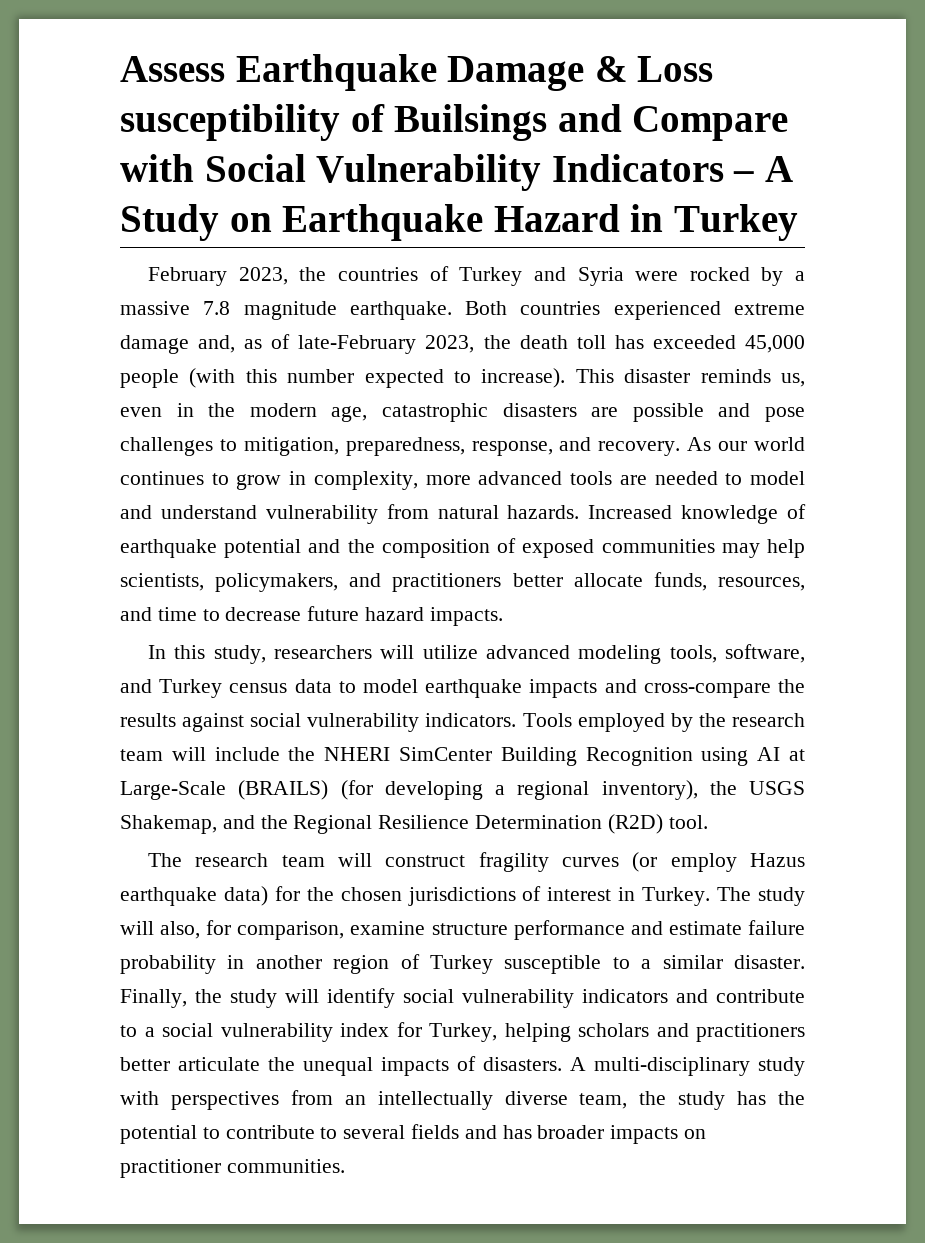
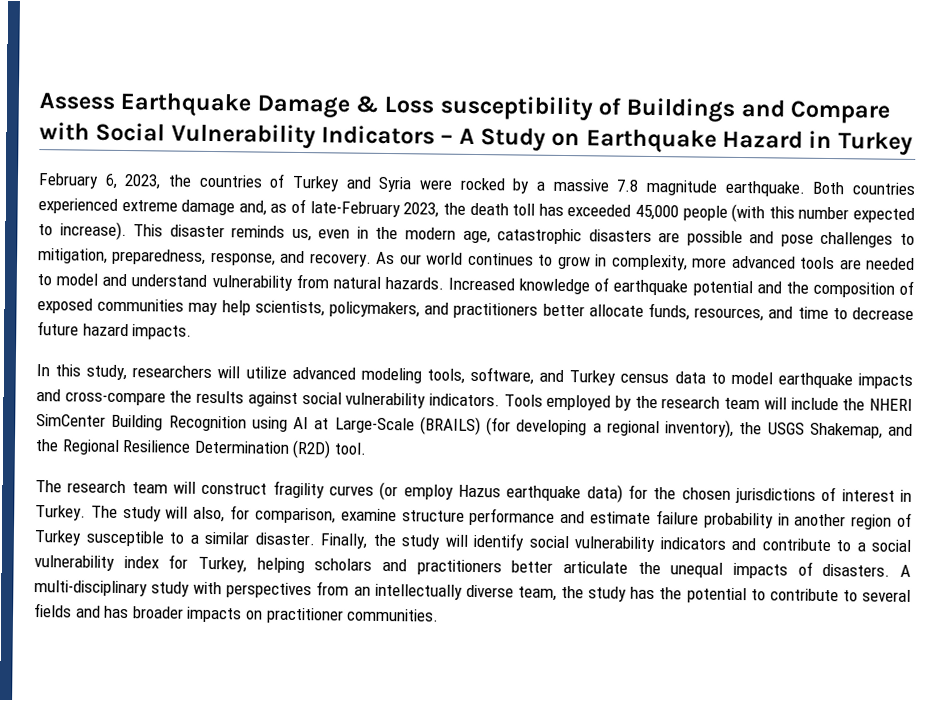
- Assess Earthquake Damage & Loss susceptibility of Builsings and Compare with Social Vulnerability Indicators – A Study on Earthquake Hazard in Turkey
+ Assess Earthquake Damage & Loss susceptibility of Buildings and Compare with Social Vulnerability Indicators – A Study on Earthquake Hazard in Turkey
- February 2023, the countries of Turkey and Syria were rocked by a massive 7.8 magnitude earthquake.
+ February 6, 2023, the countries of Turkey and Syria were rocked by a massive 7.8 magnitude earthquake.

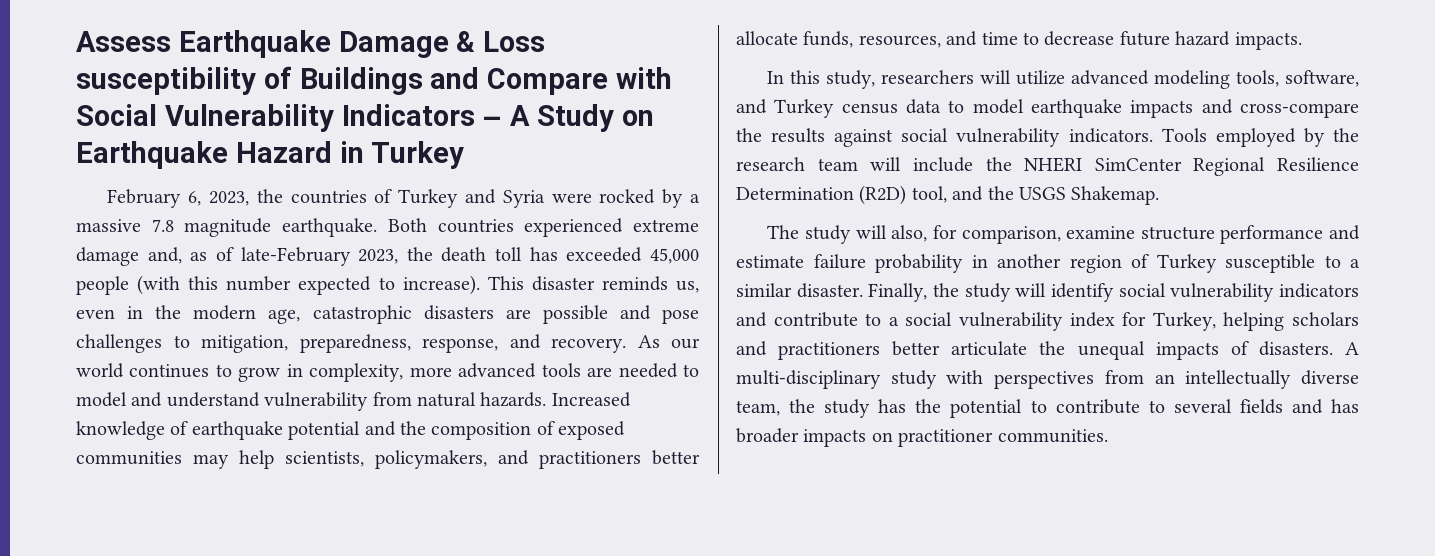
- Tools employed by the research team will include the NHERI SimCenter Building Recognition using AI at Large-Scale (BRAILS) (for developing a regional inventory), the USGS Shakemap, and the Regional Resilience Determination (R2D) tool.
- The research team will construct fragility curves (or employ Hazus earthquake data) for the chosen jurisdictions of interest in Turkey. The study will also, for comparison, examine structure performance and estimate failure probability in another region of Turkey susceptible to a similar disaster.
+ Tools employed by the research team will include the NHERI SimCenter Regional Resilience Determination (R2D) tool, and the USGS Shakemap.
+ The study will also, for comparison, examine structure performance and estimate failure probability in another region of Turkey susceptible to a similar disaster.

